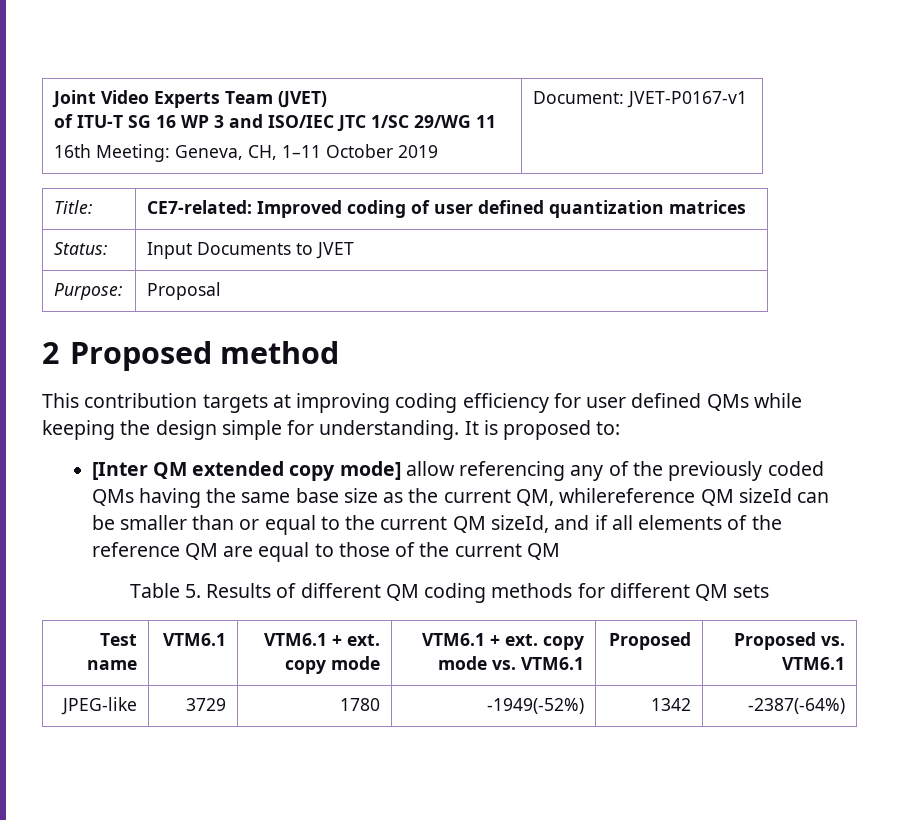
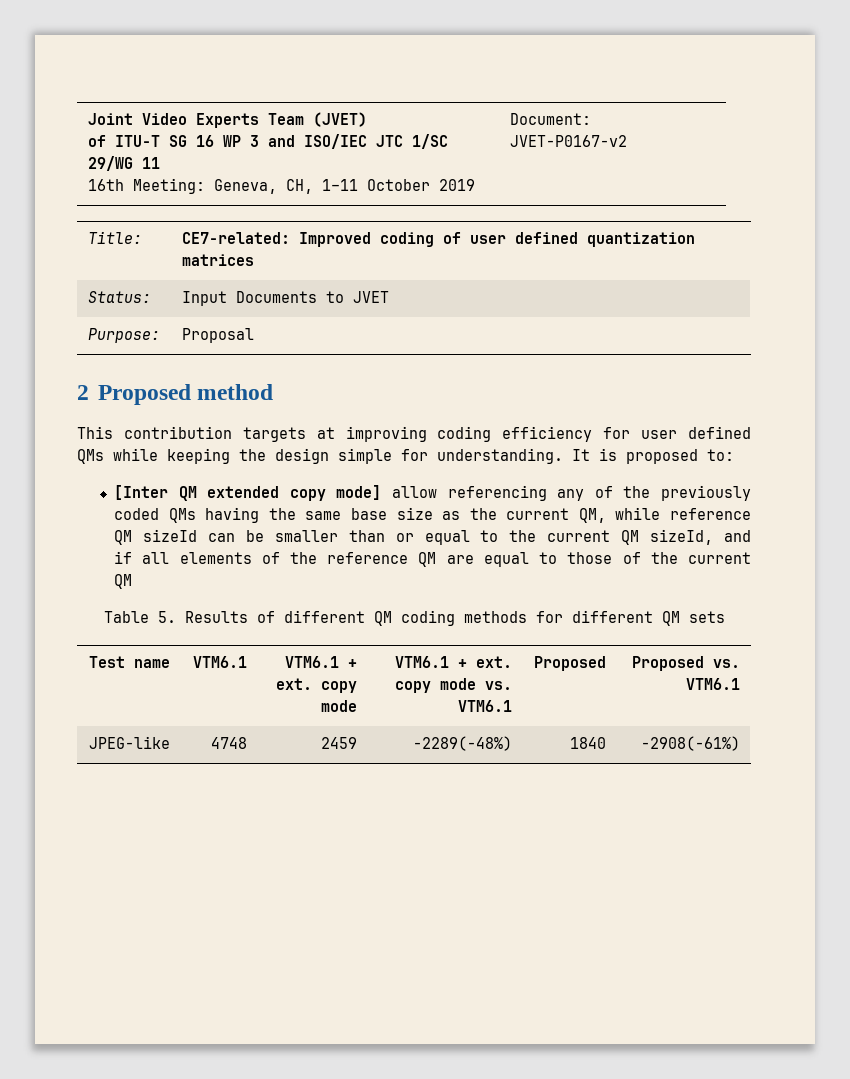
  Joint Video Experts Team (JVET)
  of ITU-T SG 16 WP 3 and ISO/IEC JTC 1/SC 29/WG 11
- 16th Meeting: Geneva, CH, 1–11 October 2019 | Document: JVET-P0167-v1
+ 16th Meeting: Geneva, CH, 1–11 October 2019 | Document: JVET-P0167-v2
- [Inter QM extended copy mode] allow referencing any of the previously coded QMs having the same base size as the current QM, whilereference QM sizeId can be smaller than or equal to the current QM sizeId, and if all elements of the reference QM are equal to those of the current QM
+ [Inter QM extended copy mode] allow referencing any of the previously coded QMs having the same base size as the current QM, while reference QM sizeId can be smaller than or equal to the current QM sizeId, and if all elements of the reference QM are equal to those of the current QM
- JPEG-like | 3729 | 1780 | -1949(-52%) | 1342 | -2387(-64%)
+ JPEG-like | 4748 | 2459 | -2289(-48%) | 1840 | -2908(-61%)

